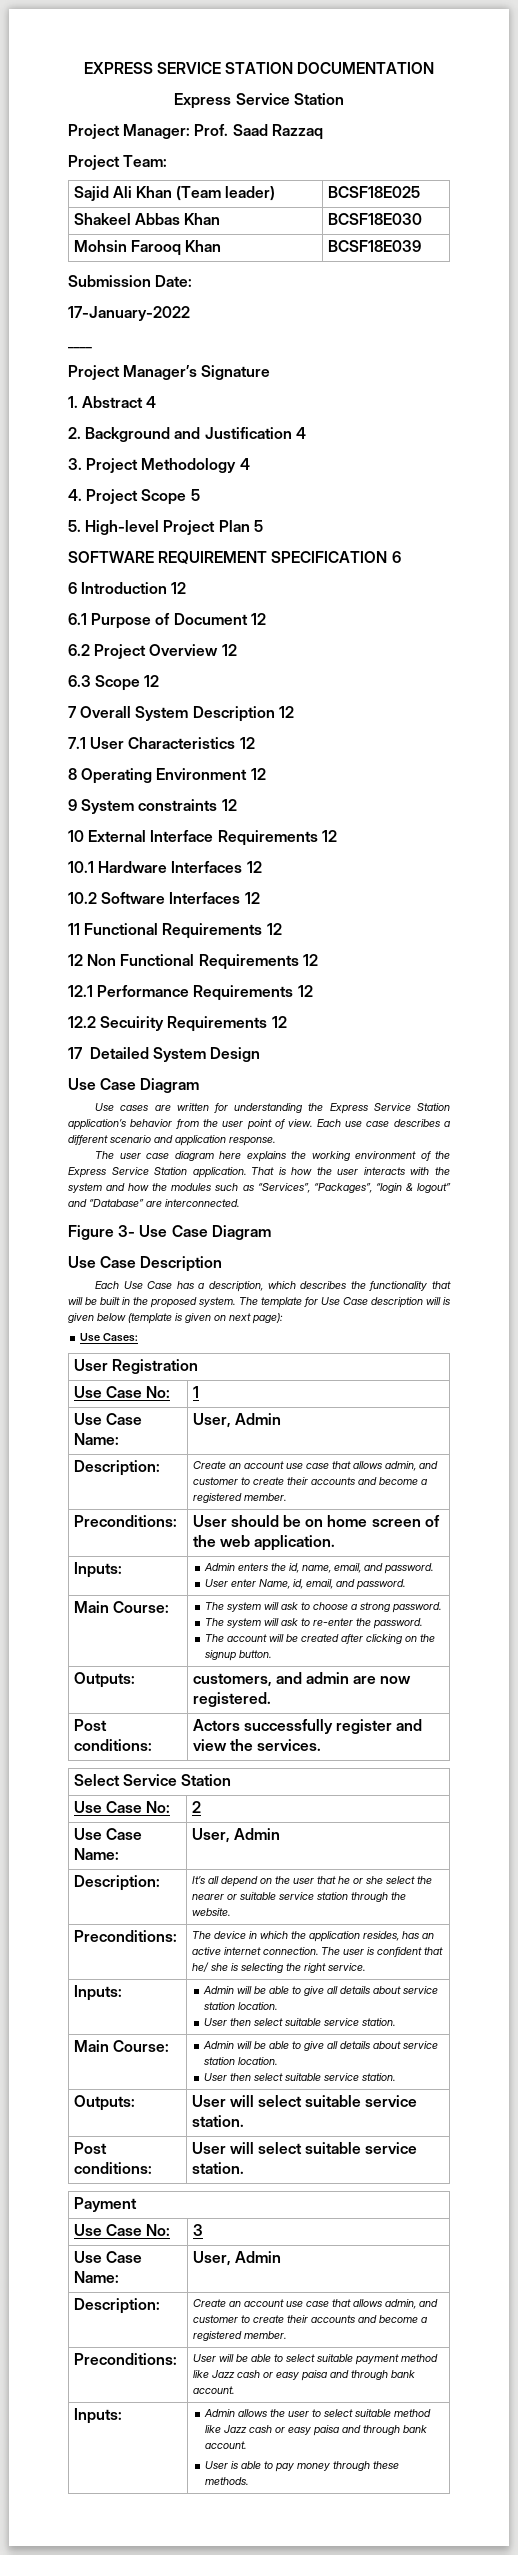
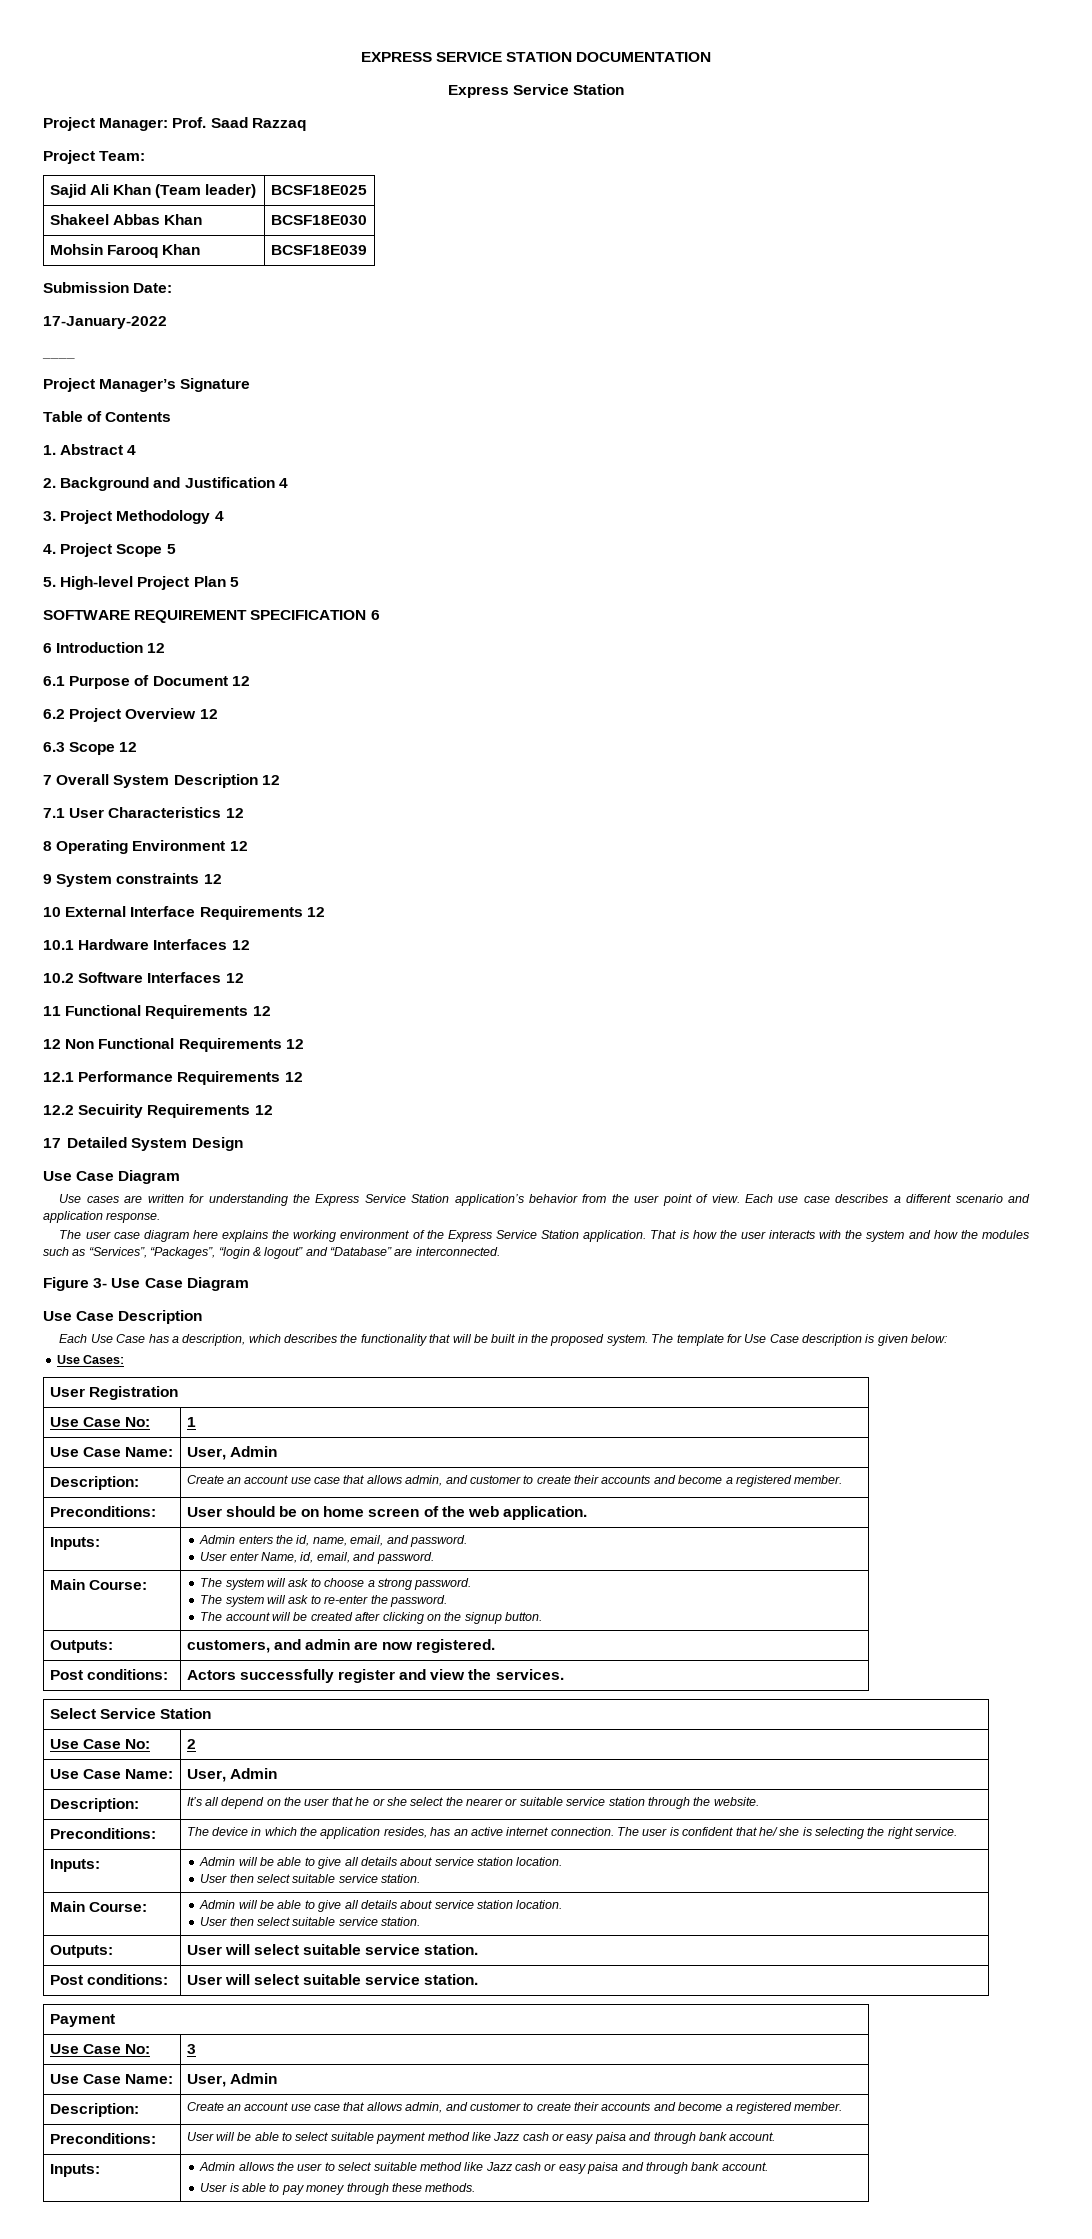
+ Table of Contents
- The template for Use Case description will is given below (template is given on next page):
+ The template for Use Case description is given below:

